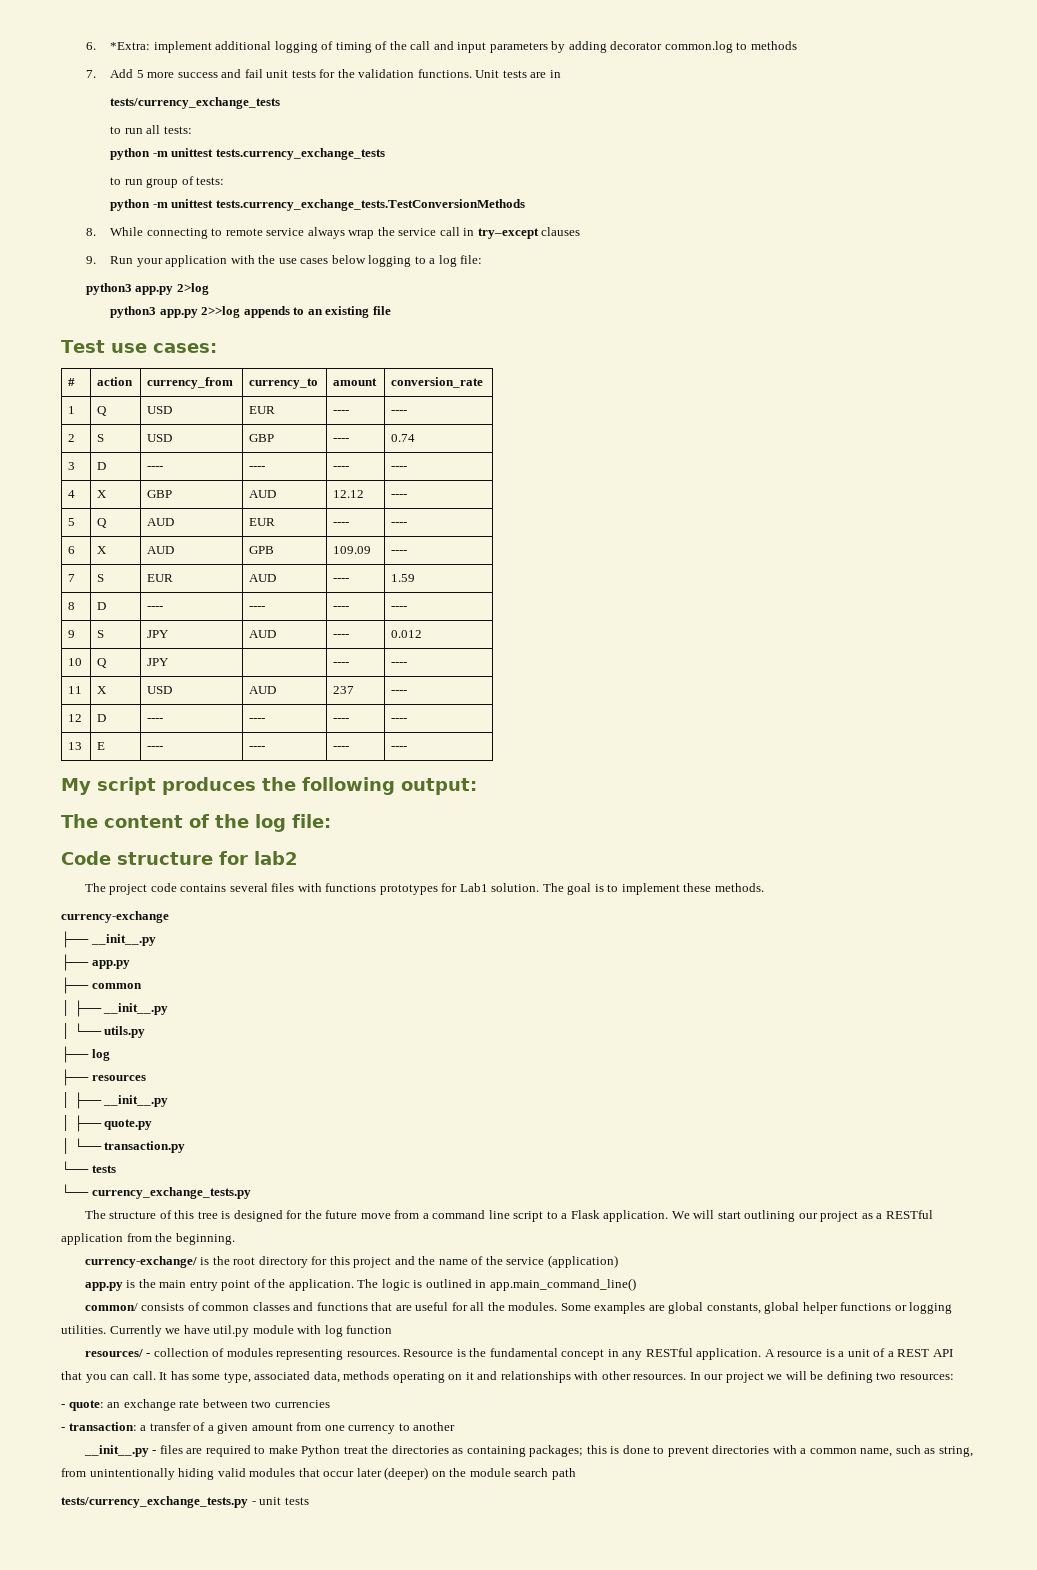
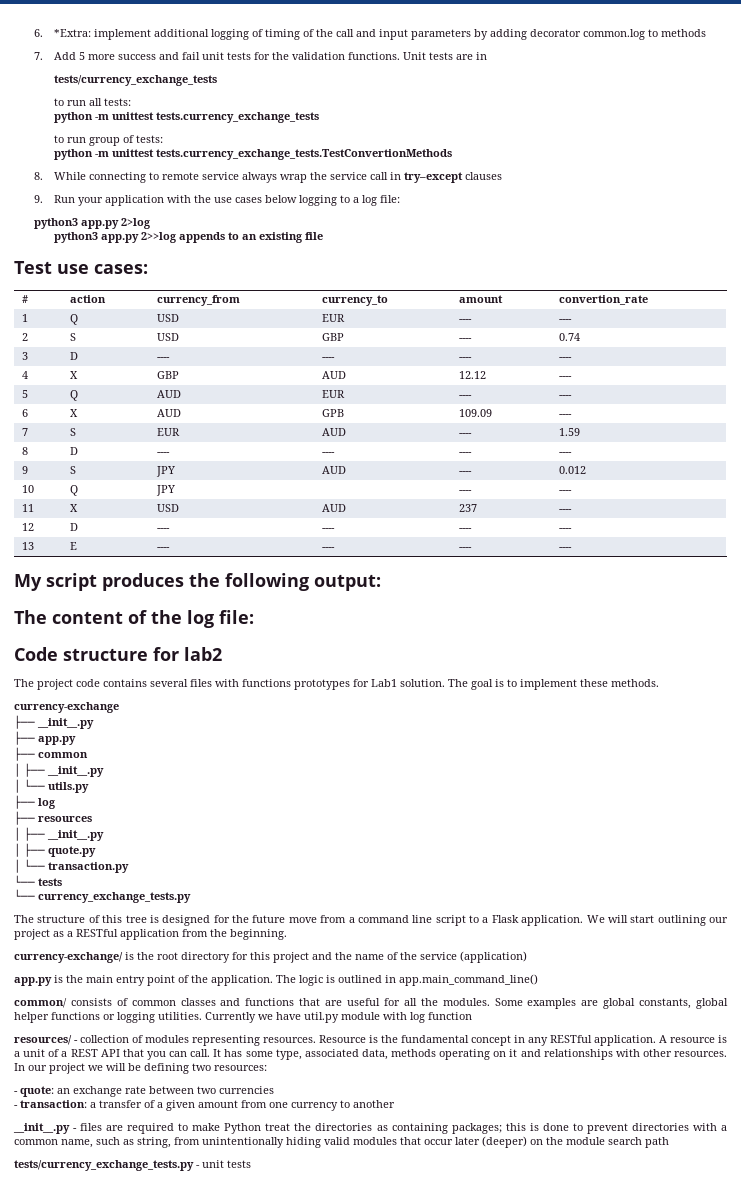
- python -m unittest tests.currency_exchange_tests.TestConversionMethods
+ python -m unittest tests.currency_exchange_tests.TestConvertionMethods
- # | action | currency_from | currency_to | amount | conversion_rate
+ # | action | currency_from | currency_to | amount | convertion_rate

